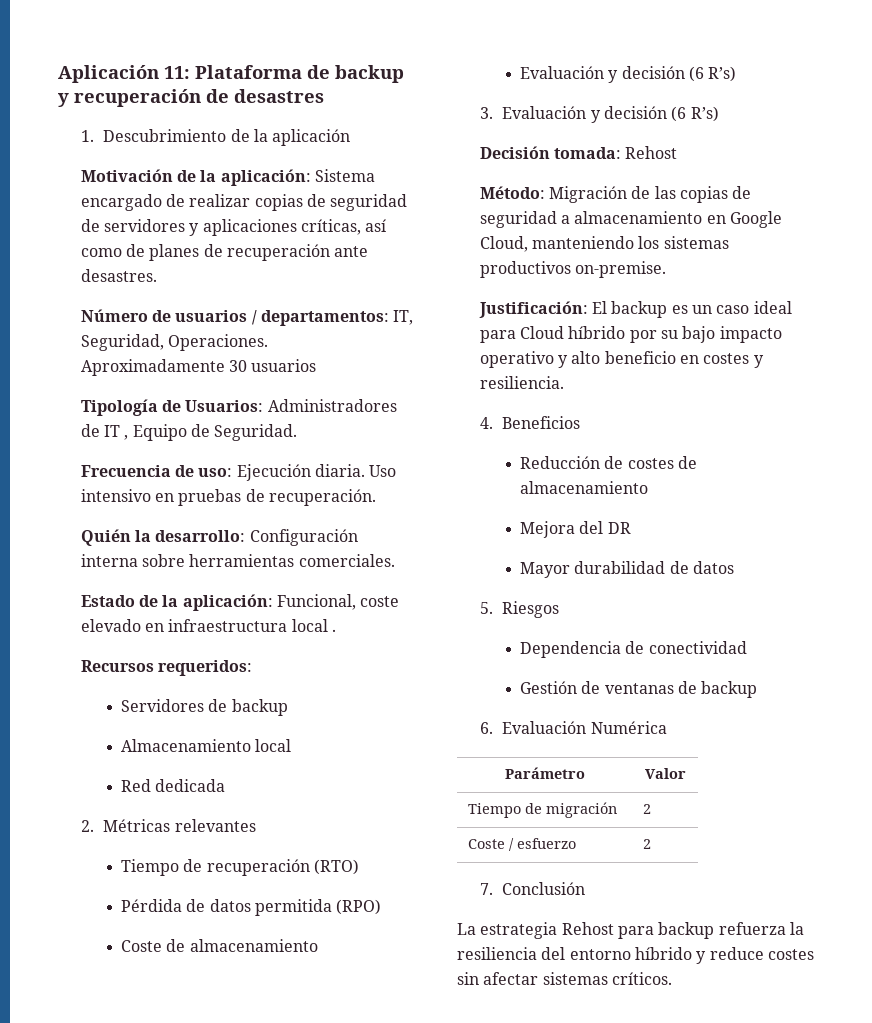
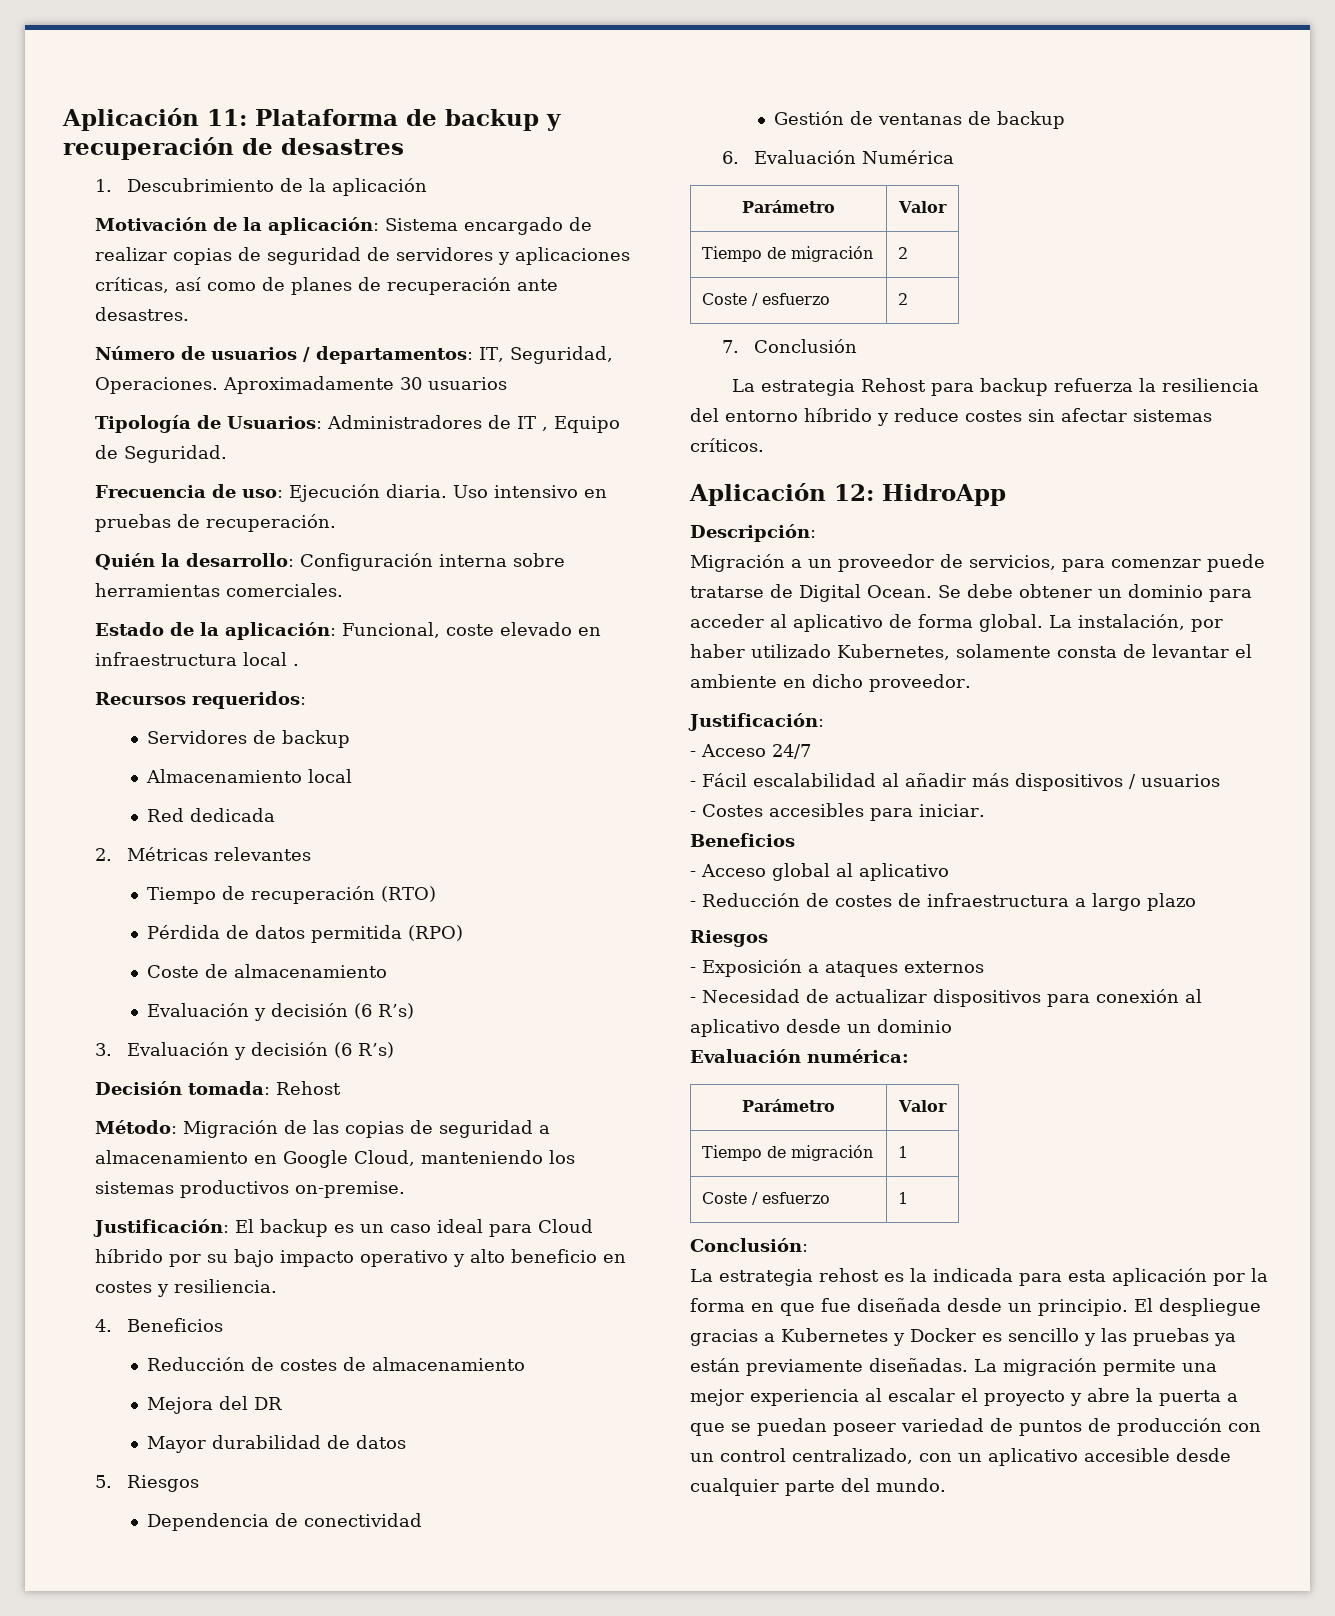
+ Aplicación 12: HidroApp
+ Descripción:
+ Migración a un proveedor de servicios, para comenzar puede tratarse de Digital Ocean. Se debe obtener un dominio para acceder al aplicativo de forma global. La instalación, por haber utilizado Kubernetes, solamente consta de levantar el ambiente en dicho proveedor.
+ Justificación:
+ - Acceso 24/7
+ - Fácil escalabilidad al añadir más dispositivos / usuarios
+ - Costes accesibles para iniciar.
+ Beneficios
+ - Acceso global al aplicativo
+ - Reducción de costes de infraestructura a largo plazo
+ Riesgos
+ - Exposición a ataques externos
+ - Necesidad de actualizar dispositivos para conexión al aplicativo desde un dominio
+ Evaluación numérica:
+ Parámetro | Valor
+ Tiempo de migración | 1
+ Coste / esfuerzo | 1
+ Conclusión:
+ La estrategia rehost es la indicada para esta aplicación por la forma en que fue diseñada desde un principio. El despliegue gracias a Kubernetes y Docker es sencillo y las pruebas ya están previamente diseñadas. La migración permite una mejor experiencia al escalar el proyecto y abre la puerta a que se puedan poseer variedad de puntos de producción con un control centralizado, con un aplicativo accesible desde cualquier parte del mundo.

